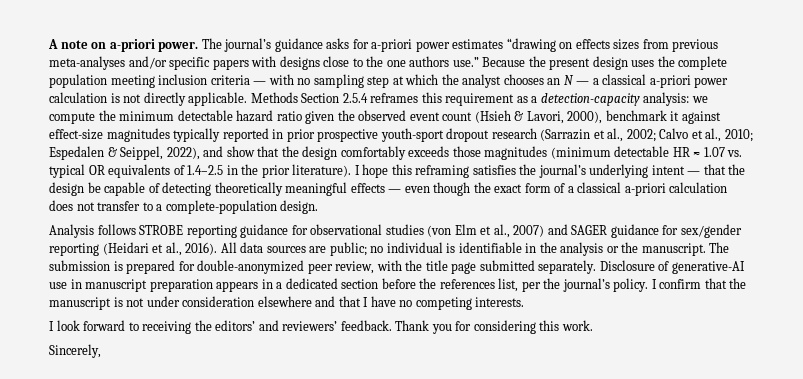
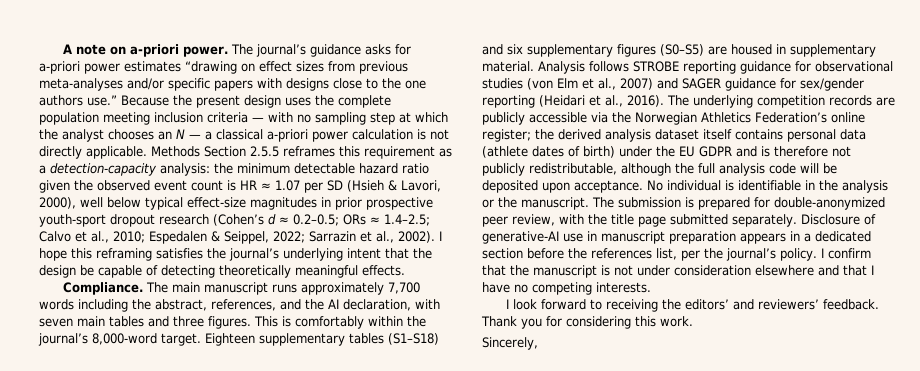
- The journal’s guidance asks for a-priori power estimates “drawing on effects sizes from previous meta-analyses and/or specific papers with designs close to the one authors use.”
+ The journal’s guidance asks for a-priori power estimates “drawing on effect sizes from previous meta-analyses and/or specific papers with designs close to the one authors use.”
- Methods Section 2.5.4 reframes this requirement as a detection-capacity analysis: we compute the minimum detectable hazard ratio given the observed event count (Hsieh & Lavori, 2000), benchmark it against effect-size magnitudes typically reported in prior prospective youth-sport dropout research (Sarrazin et al., 2002; Calvo et al., 2010; Espedalen & Seippel, 2022), and show that the design comfortably exceeds those magnitudes (minimum detectable HR ≈ 1.07 vs. typical OR equivalents of 1.4–2.5 in the prior literature).
+ Methods Section 2.5.5 reframes this requirement as a detection-capacity analysis: the minimum detectable hazard ratio given the observed event count is HR ≈ 1.07 per SD (Hsieh & Lavori, 2000), well below typical effect-size magnitudes in prior prospective youth-sport dropout research (Cohen’s d ≈ 0.2–0.5; ORs ≈ 1.4–2.5; Calvo et al., 2010; Espedalen & Seippel, 2022; Sarrazin et al., 2002).
- I hope this reframing satisfies the journal’s underlying intent — that the design be capable of detecting theoretically meaningful effects — even though the exact form of a classical a-priori calculation does not transfer to a complete-population design.
- Analysis follows STROBE reporting guidance for observational studies (von Elm et al., 2007) and SAGER guidance for sex/gender reporting (Heidari et al., 2016).
+ I hope this reframing satisfies the journal’s underlying intent that the design be capable of detecting theoretically meaningful effects.
+ Compliance. The main manuscript runs approximately 7,700 words including the abstract, references, and the AI declaration, with seven main tables and three figures. This is comfortably within the journal’s 8,000-word target. Eighteen supplementary tables (S1–S18) and six supplementary figures (S0–S5) are housed in supplementary material. Analysis follows STROBE reporting guidance for observational studies (von Elm et al., 2007) and SAGER guidance for sex/gender reporting (Heidari et al., 2016).
- All data sources are public; no individual is identifiable in the analysis or the manuscript.
+ The underlying competition records are publicly accessible via the Norwegian Athletics Federation’s online register; the derived analysis dataset itself contains personal data (athlete dates of birth) under the EU GDPR and is therefore not publicly redistributable, although the full analysis code will be deposited upon acceptance. No individual is identifiable in the analysis or the manuscript.

